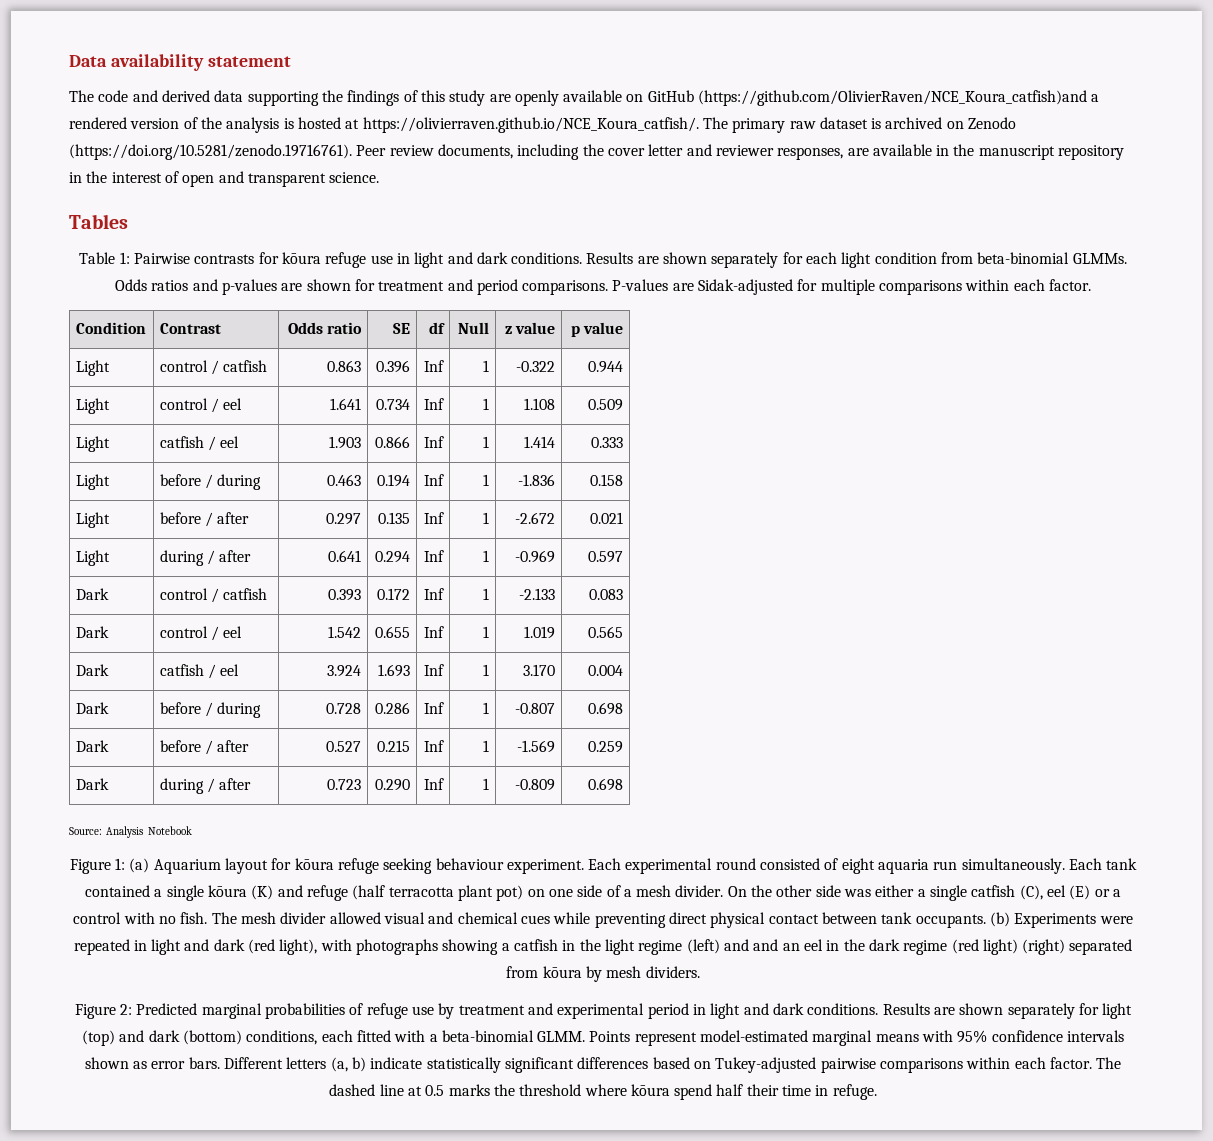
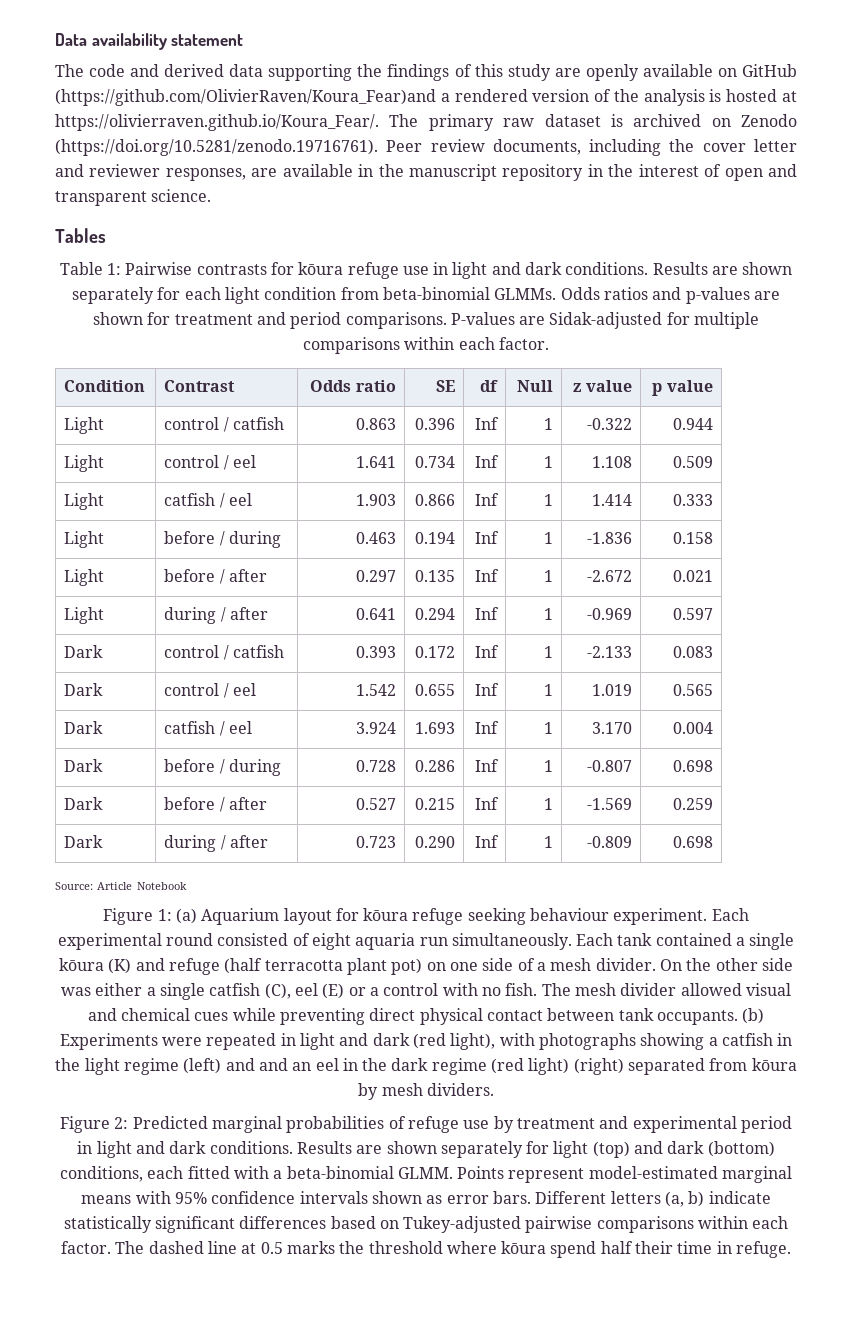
- The code and derived data supporting the findings of this study are openly available on GitHub (https://github.com/OlivierRaven/NCE_Koura_catfish)and a rendered version of the analysis is hosted at https://olivierraven.github.io/NCE_Koura_catfish/. The primary raw dataset is archived on Zenodo (https://doi.org/10.5281/zenodo.19716761). Peer review documents, including the cover letter and reviewer responses, are available in the manuscript repository in the interest of open and transparent science.
+ The code and derived data supporting the findings of this study are openly available on GitHub (https://github.com/OlivierRaven/Koura_Fear)and a rendered version of the analysis is hosted at https://olivierraven.github.io/Koura_Fear/. The primary raw dataset is archived on Zenodo (https://doi.org/10.5281/zenodo.19716761). Peer review documents, including the cover letter and reviewer responses, are available in the manuscript repository in the interest of open and transparent science.
- Source: Analysis Notebook
+ Source: Article Notebook

